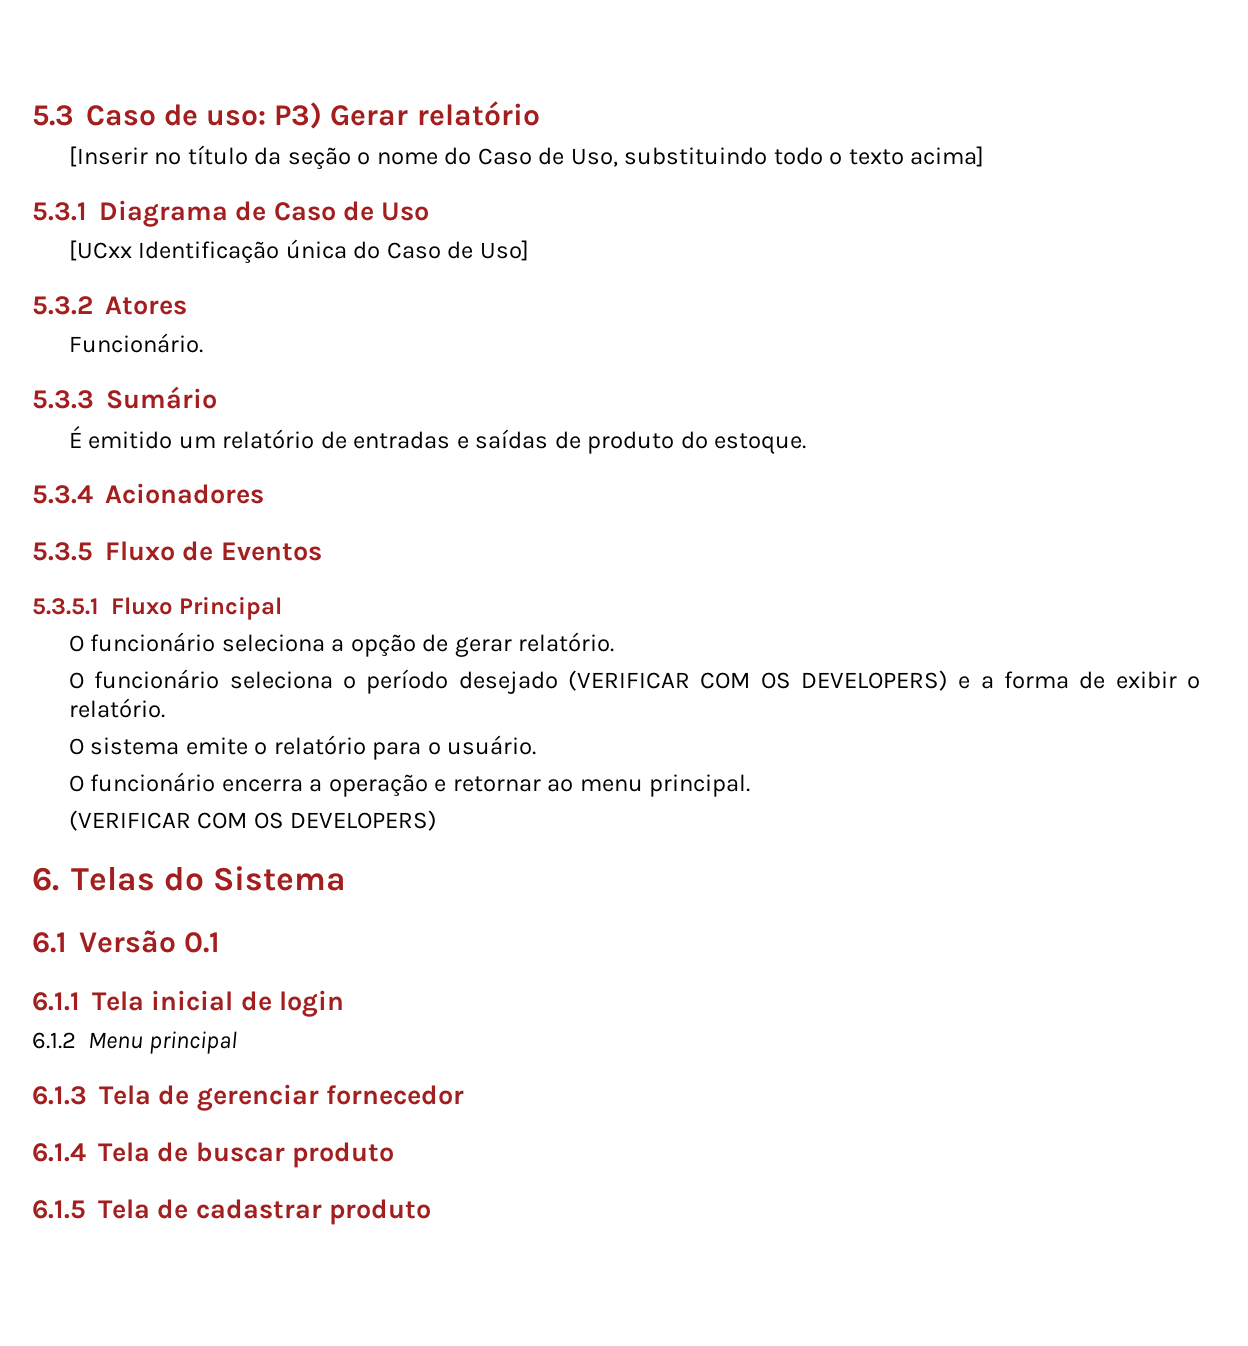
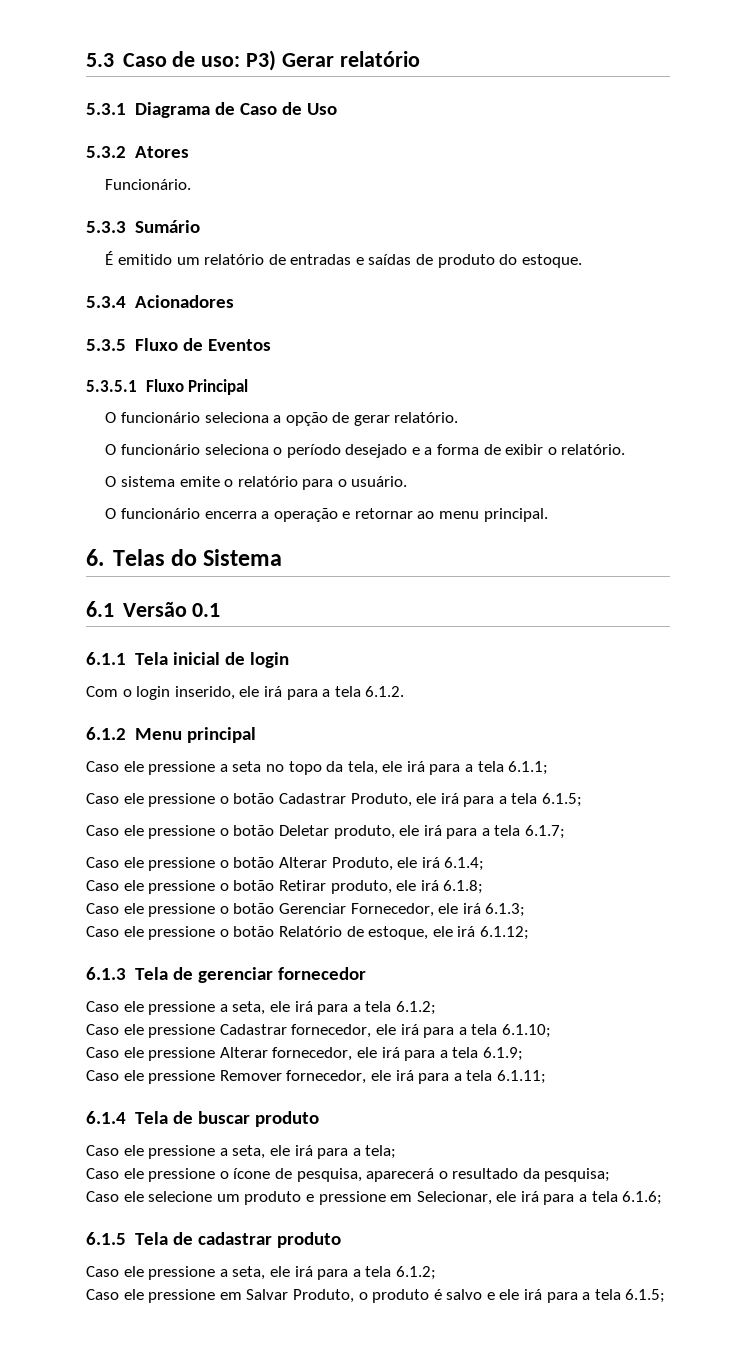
- [Inserir no título da seção o nome do Caso de Uso, substituindo todo o texto acima]
- [UCxx Identificação única do Caso de Uso]
- O funcionário seleciona o período desejado (VERIFICAR COM OS DEVELOPERS) e a forma de exibir o relatório.
+ O funcionário seleciona o período desejado e a forma de exibir o relatório.
  O funcionário encerra a operação e retornar ao menu principal.
- (VERIFICAR COM OS DEVELOPERS)
+ Com o login inserido, ele irá para a tela 6.1.2.
  6.1.2 Menu principal
+ Caso ele pressione a seta no topo da tela, ele irá para a tela 6.1.1;
+ Caso ele pressione o botão Cadastrar Produto, ele irá para a tela 6.1.5;
+ Caso ele pressione o botão Deletar produto, ele irá para a tela 6.1.7;
+ Caso ele pressione o botão Alterar Produto, ele irá 6.1.4;
+ Caso ele pressione o botão Retirar produto, ele irá 6.1.8;
+ Caso ele pressione o botão Gerenciar Fornecedor, ele irá 6.1.3;
+ Caso ele pressione o botão Relatório de estoque, ele irá 6.1.12;
  6.1.3 Tela de gerenciar fornecedor
+ Caso ele pressione a seta, ele irá para a tela 6.1.2;
+ Caso ele pressione Cadastrar fornecedor, ele irá para a tela 6.1.10;
+ Caso ele pressione Alterar fornecedor, ele irá para a tela 6.1.9;
+ Caso ele pressione Remover fornecedor, ele irá para a tela 6.1.11;
+ Caso ele pressione a seta, ele irá para a tela;
+ Caso ele pressione o ícone de pesquisa, aparecerá o resultado da pesquisa;
+ Caso ele selecione um produto e pressione em Selecionar, ele irá para a tela 6.1.6;
  6.1.5 Tela de cadastrar produto
+ Caso ele pressione a seta, ele irá para a tela 6.1.2;
+ Caso ele pressione em Salvar Produto, o produto é salvo e ele irá para a tela 6.1.5;

